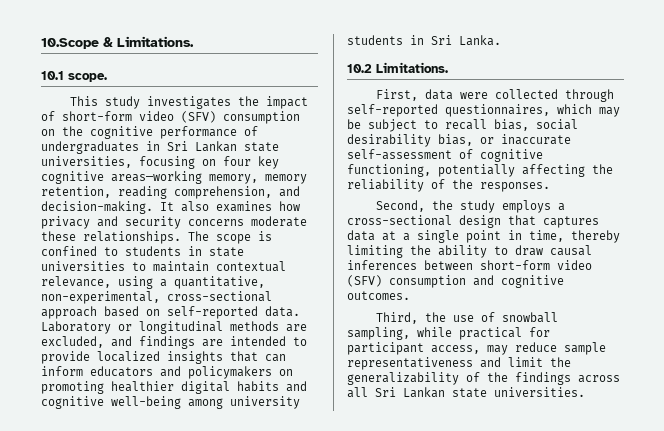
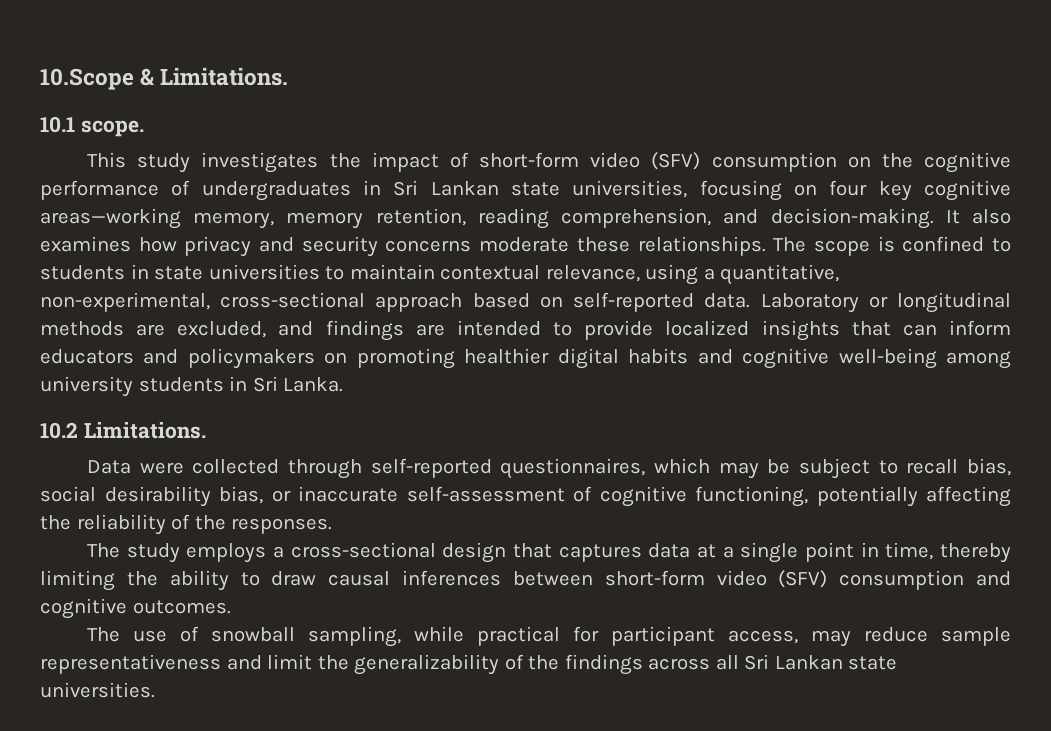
- First, data were collected through self-reported questionnaires, which may be subject to recall bias, social desirability bias, or inaccurate self-assessment of cognitive functioning, potentially affecting the reliability of the responses.
+ Data were collected through self-reported questionnaires, which may be subject to recall bias, social desirability bias, or inaccurate self-assessment of cognitive functioning, potentially affecting the reliability of the responses.
- Second, the study employs a cross-sectional design that captures data at a single point in time, thereby limiting the ability to draw causal inferences between short-form video (SFV) consumption and cognitive outcomes.
+ The study employs a cross-sectional design that captures data at a single point in time, thereby limiting the ability to draw causal inferences between short-form video (SFV) consumption and cognitive outcomes.
- Third, the use of snowball sampling, while practical for participant access, may reduce sample representativeness and limit the generalizability of the findings across all Sri Lankan state universities.
+ The use of snowball sampling, while practical for participant access, may reduce sample representativeness and limit the generalizability of the findings across all Sri Lankan state universities.

